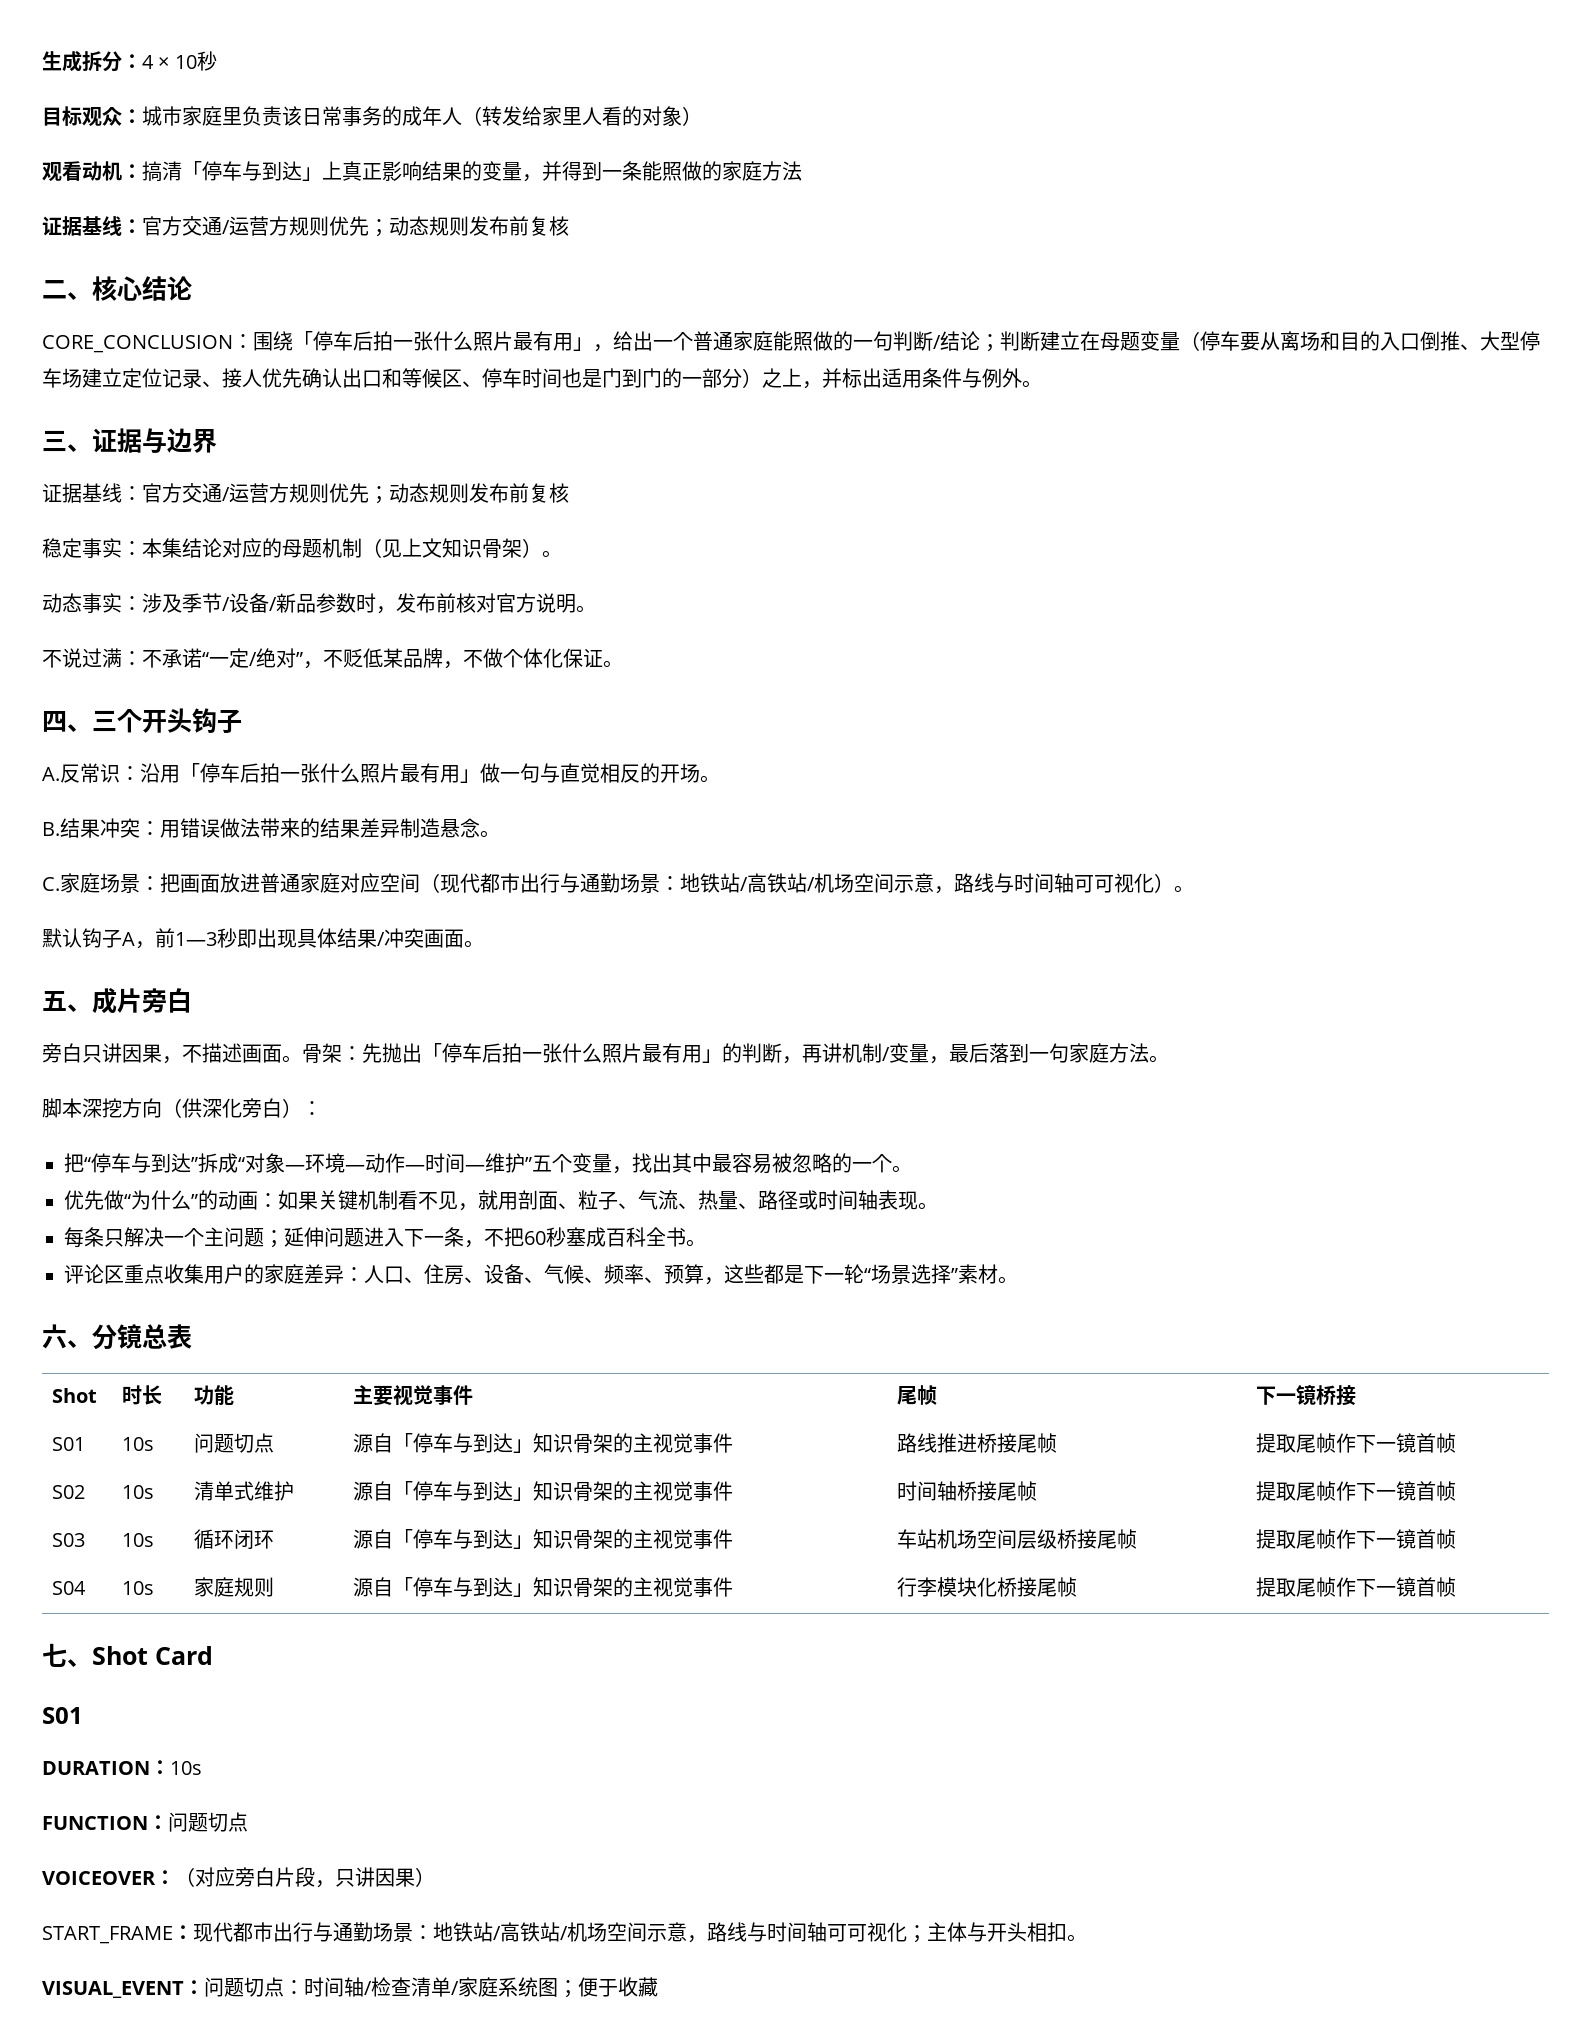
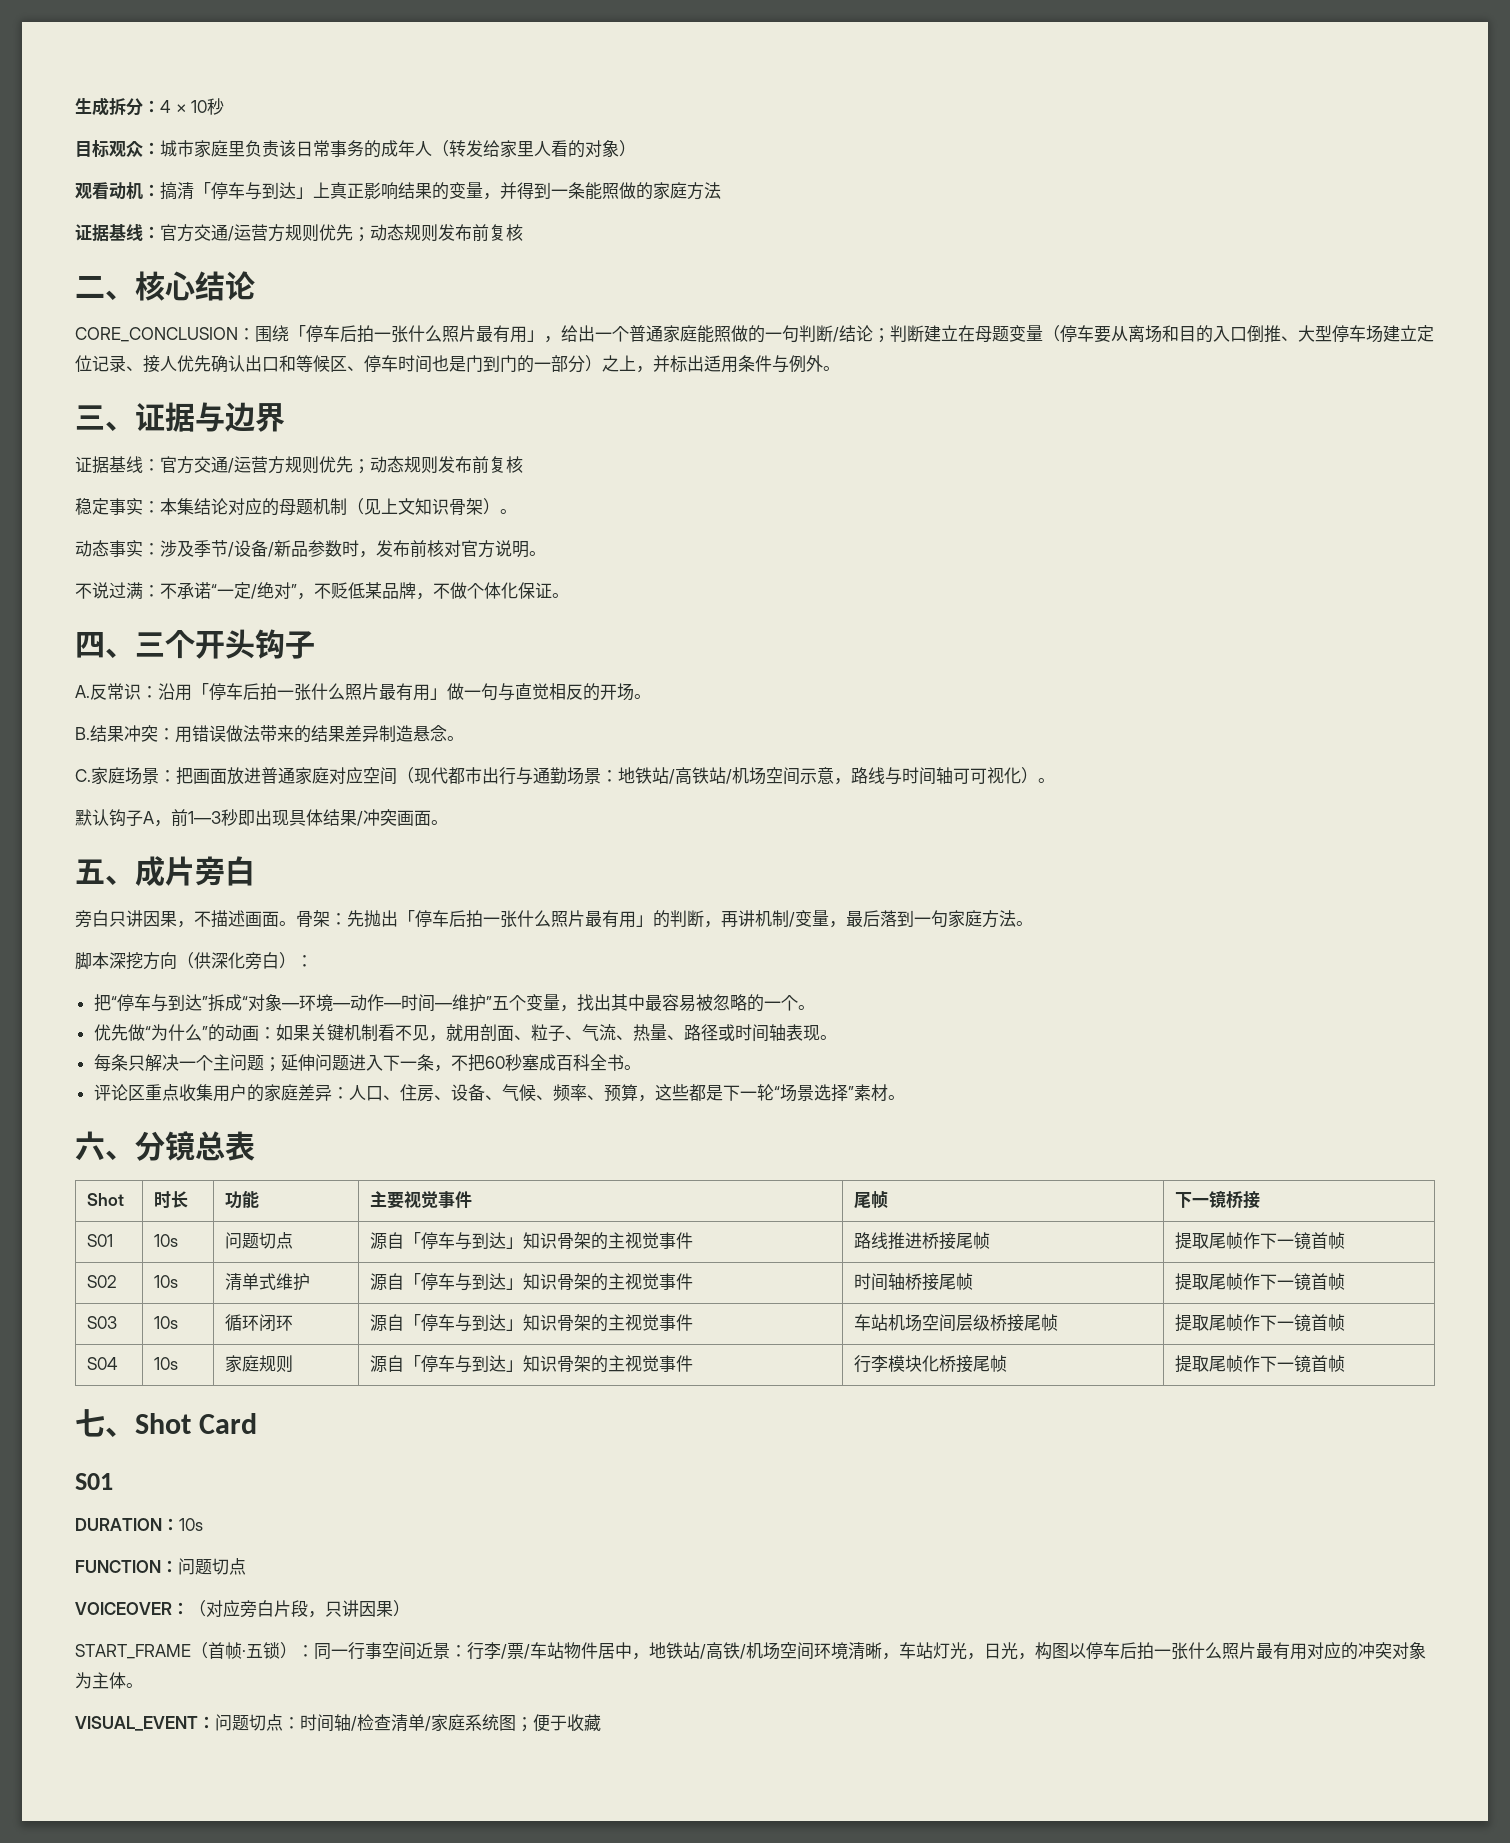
- START_FRAME：现代都市出行与通勤场景：地铁站/高铁站/机场空间示意，路线与时间轴可可视化；主体与开头相扣。
+ START_FRAME（首帧·五锁）：同一行事空间近景：行李/票/车站物件居中，地铁站/高铁/机场空间环境清晰，车站灯光，日光，构图以停车后拍一张什么照片最有用对应的冲突对象为主体。

